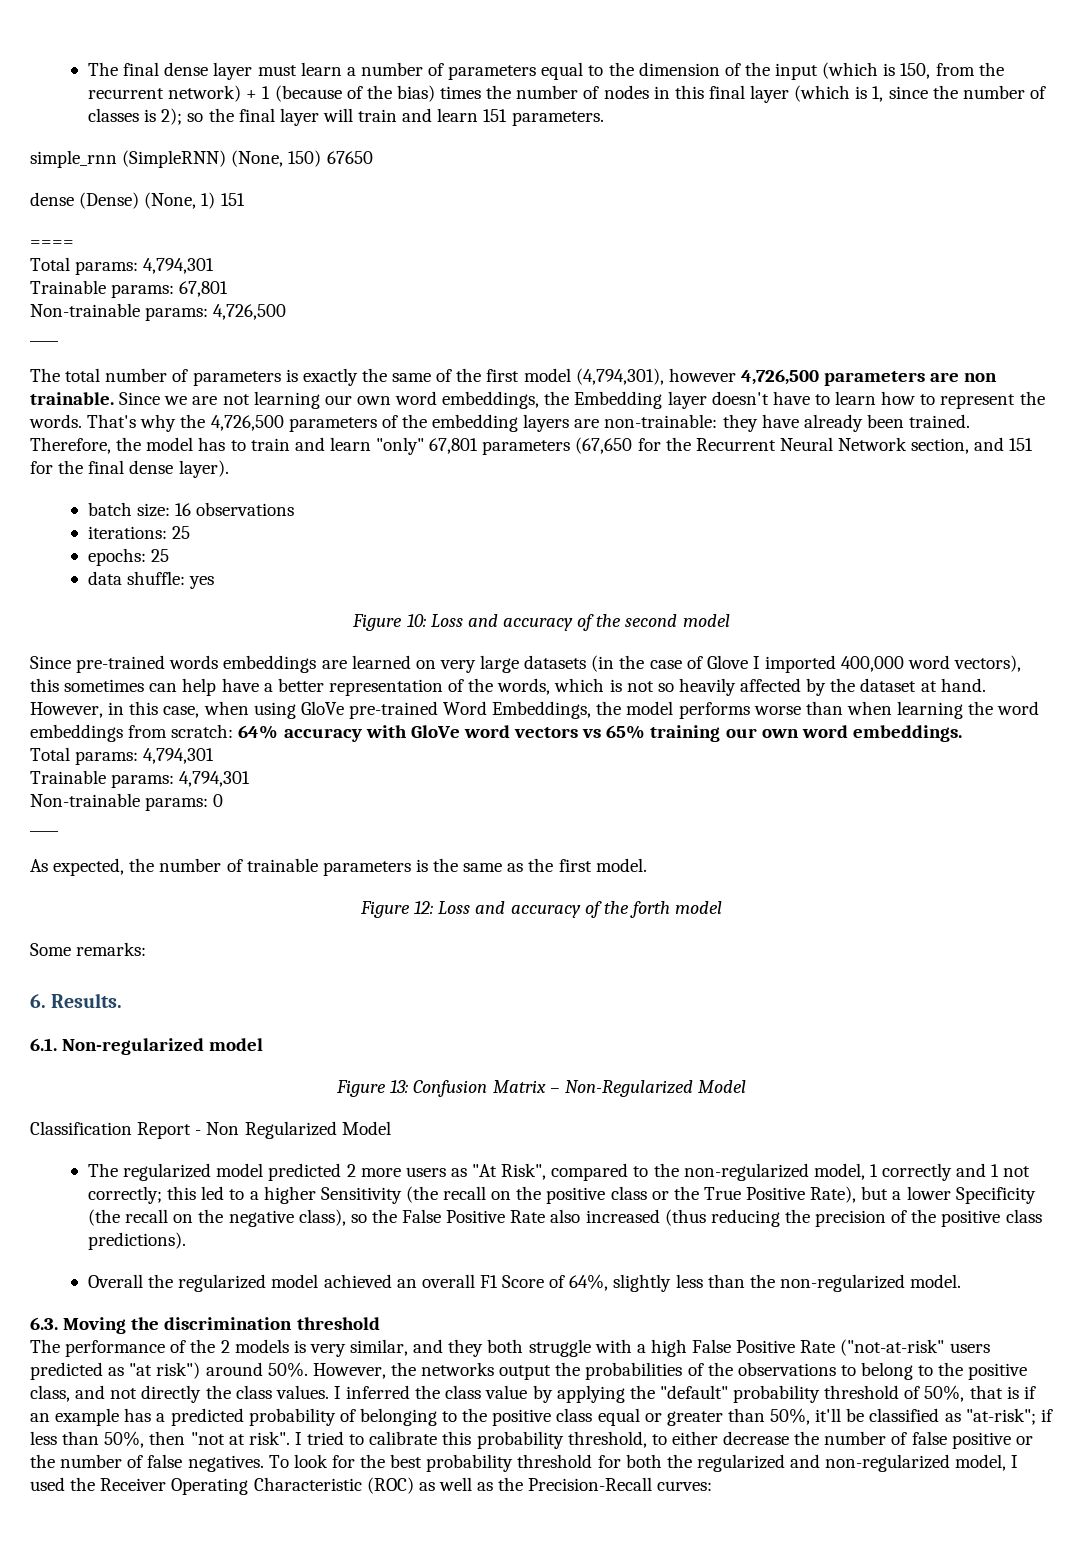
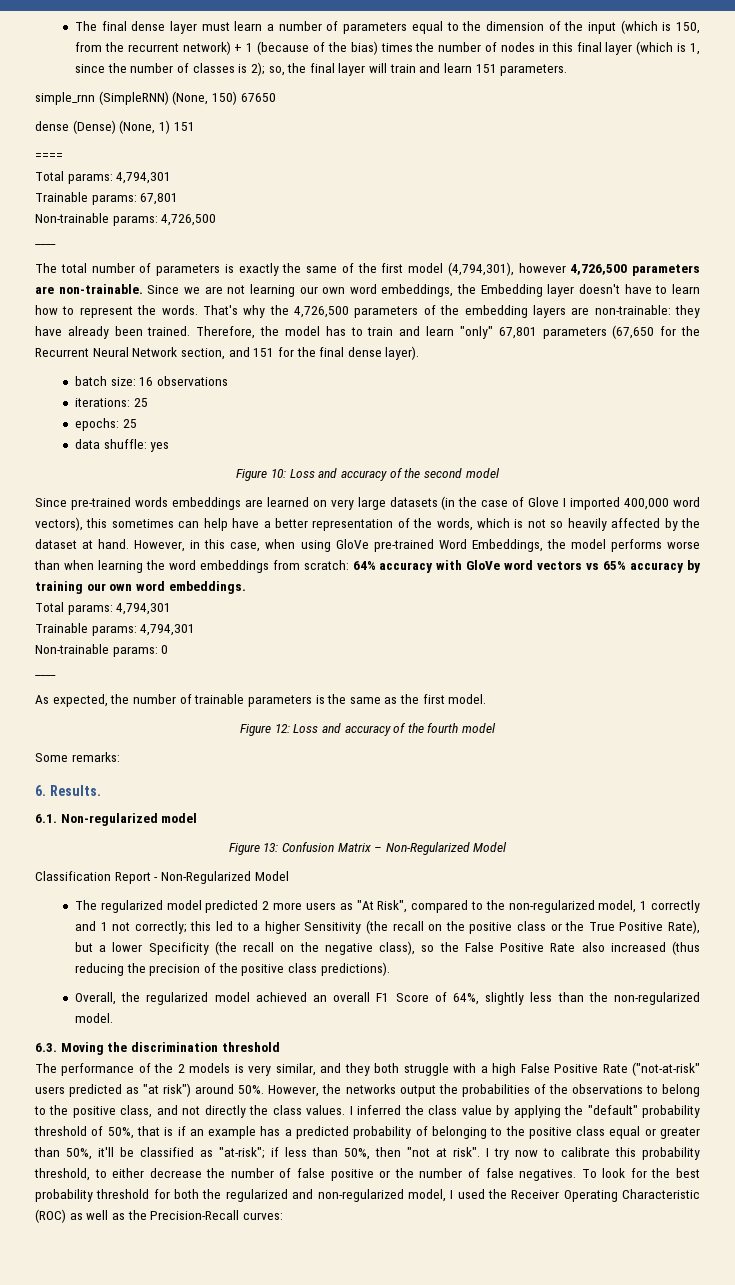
- The final dense layer must learn a number of parameters equal to the dimension of the input (which is 150, from the recurrent network) + 1 (because of the bias) times the number of nodes in this final layer (which is 1, since the number of classes is 2); so the final layer will train and learn 151 parameters.
+ The final dense layer must learn a number of parameters equal to the dimension of the input (which is 150, from the recurrent network) + 1 (because of the bias) times the number of nodes in this final layer (which is 1, since the number of classes is 2); so, the final layer will train and learn 151 parameters.
- The total number of parameters is exactly the same of the first model (4,794,301), however 4,726,500 parameters are non trainable.
+ The total number of parameters is exactly the same of the first model (4,794,301), however 4,726,500 parameters are non-trainable.
- However, in this case, when using GloVe pre-trained Word Embeddings, the model performs worse than when learning the word embeddings from scratch: 64% accuracy with GloVe word vectors vs 65% training our own word embeddings.
+ However, in this case, when using GloVe pre-trained Word Embeddings, the model performs worse than when learning the word embeddings from scratch: 64% accuracy with GloVe word vectors vs 65% accuracy by training our own word embeddings.
- Figure 12: Loss and accuracy of the forth model
+ Figure 12: Loss and accuracy of the fourth model
- Classification Report - Non Regularized Model
+ Classification Report - Non-Regularized Model
- Overall the regularized model achieved an overall F1 Score of 64%, slightly less than the non-regularized model.
+ Overall, the regularized model achieved an overall F1 Score of 64%, slightly less than the non-regularized model.
- I tried to calibrate this probability threshold, to either decrease the number of false positive or the number of false negatives.
+ I try now to calibrate this probability threshold, to either decrease the number of false positive or the number of false negatives.

